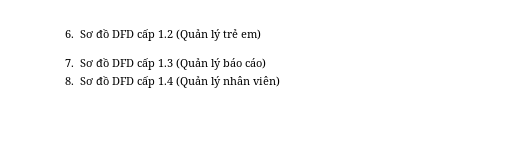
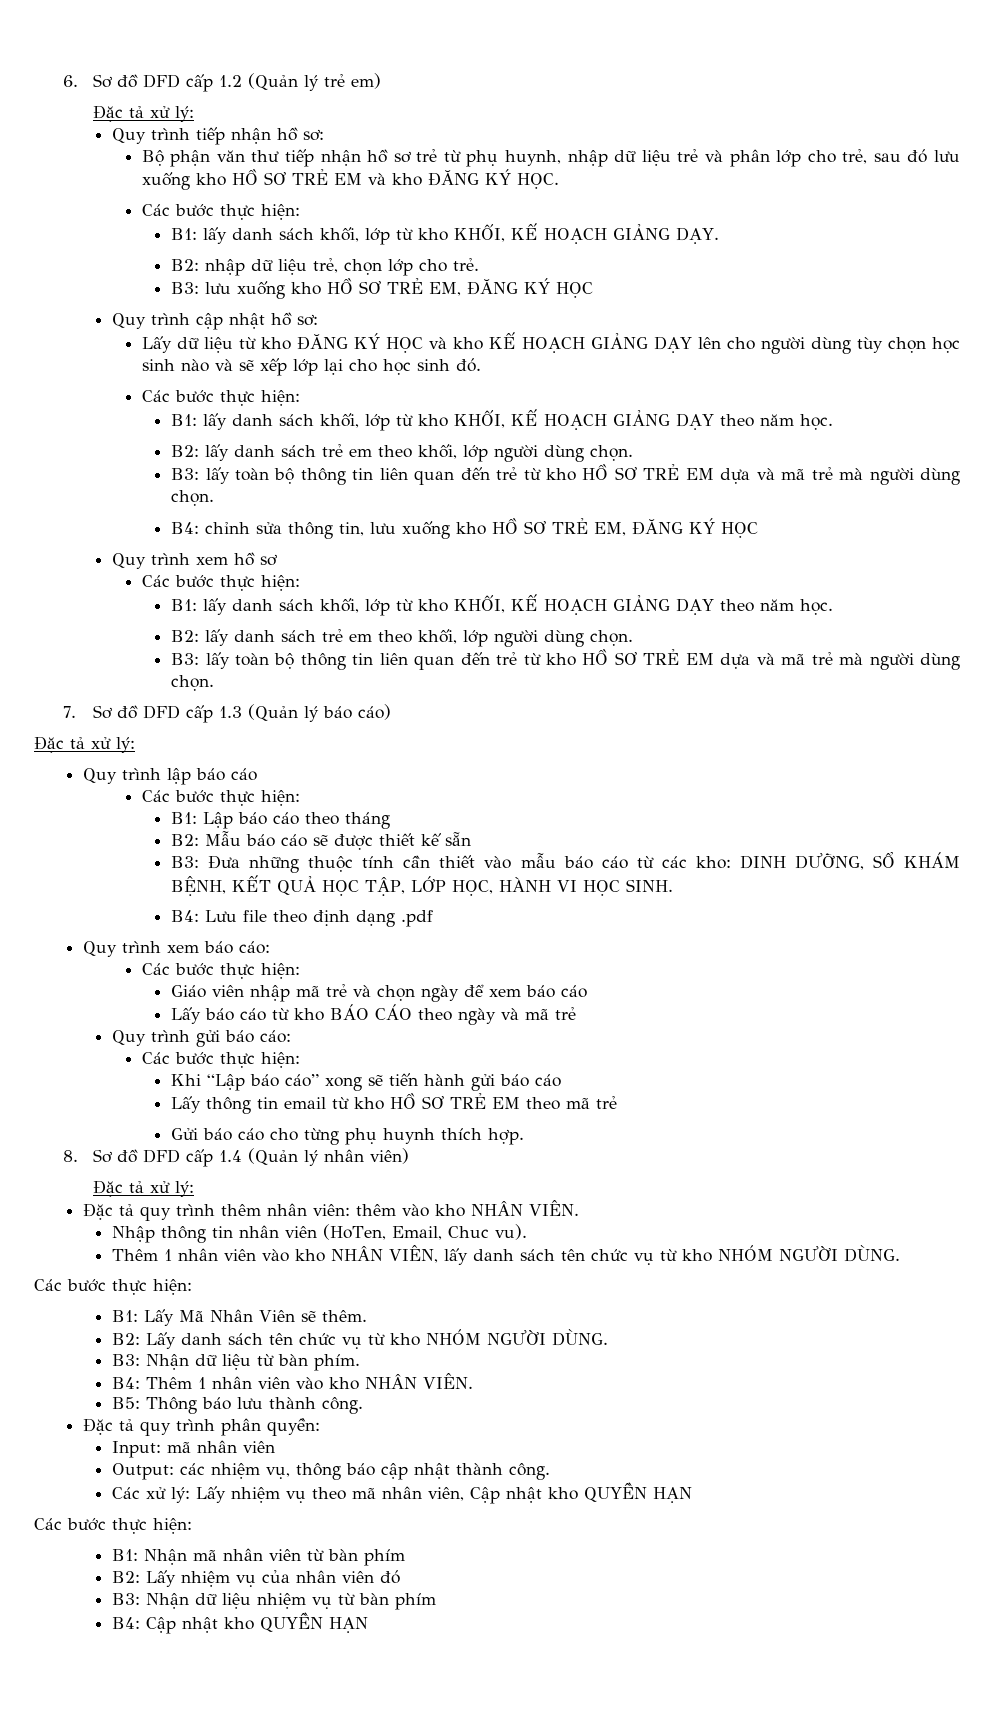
  6. Sơ đồ DFD cấp 1.2 (Quản lý trẻ em)
+ Đặc tả xử lý:
+ Quy trình tiếp nhận hồ sơ:
+ Bộ phận văn thư tiếp nhận hồ sơ trẻ từ phụ huynh, nhập dữ liệu trẻ và phân lớp cho trẻ, sau đó lưu xuống kho HỒ SƠ TRẺ EM và kho ĐĂNG KÝ HỌC.
+ Các bước thực hiện:
+ B1: lấy danh sách khối, lớp từ kho KHỐI, KẾ HOẠCH GIẢNG DẠY.
+ B2: nhập dữ liệu trẻ, chọn lớp cho trẻ.
+ B3: lưu xuống kho HỒ SƠ TRẺ EM, ĐĂNG KÝ HỌC
+ Quy trình cập nhật hồ sơ:
+ Lấy dữ liệu từ kho ĐĂNG KÝ HỌC và kho KẾ HOẠCH GIẢNG DẠY lên cho người dùng tùy chọn học sinh nào và sẽ xếp lớp lại cho học sinh đó.
+ Các bước thực hiện:
+ B1: lấy danh sách khối, lớp từ kho KHỐI, KẾ HOẠCH GIẢNG DẠY theo năm học.
+ B2: lấy danh sách trẻ em theo khối, lớp người dùng chọn.
+ B3: lấy toàn bộ thông tin liên quan đến trẻ từ kho HỒ SƠ TRẺ EM dựa và mã trẻ mà người dùng chọn.
+ B4: chỉnh sửa thông tin, lưu xuống kho HỒ SƠ TRẺ EM, ĐĂNG KÝ HỌC
+ Quy trình xem hồ sơ
+ Các bước thực hiện:
+ B1: lấy danh sách khối, lớp từ kho KHỐI, KẾ HOẠCH GIẢNG DẠY theo năm học.
+ B2: lấy danh sách trẻ em theo khối, lớp người dùng chọn.
+ B3: lấy toàn bộ thông tin liên quan đến trẻ từ kho HỒ SƠ TRẺ EM dựa và mã trẻ mà người dùng chọn.
  7. Sơ đồ DFD cấp 1.3 (Quản lý báo cáo)
+ Đặc tả xử lý:
+ Quy trình lập báo cáo
+ Các bước thực hiện:
+ B1: Lập báo cáo theo tháng
+ B2: Mẫu báo cáo sẽ được thiết kế sẵn
+ B3: Đưa những thuộc tính cần thiết vào mẫu báo cáo từ các kho: DINH DƯỠNG, SỔ KHÁM BỆNH, KẾT QUẢ HỌC TẬP, LỚP HỌC, HÀNH VI HỌC SINH.
+ B4: Lưu file theo định dạng .pdf
+ Quy trình xem báo cáo:
+ Các bước thực hiện:
+ Giáo viên nhập mã trẻ và chọn ngày để xem báo cáo
+ Lấy báo cáo từ kho BÁO CÁO theo ngày và mã trẻ
+ Quy trình gửi báo cáo:
+ Các bước thực hiện:
+ Khi “Lập báo cáo” xong sẽ tiến hành gửi báo cáo
+ Lấy thông tin email từ kho HỒ SƠ TRẺ EM theo mã trẻ
+ Gửi báo cáo cho từng phụ huynh thích hợp.
  8. Sơ đồ DFD cấp 1.4 (Quản lý nhân viên)
+ Đặc tả xử lý:
+ Đặc tả quy trình thêm nhân viên: thêm vào kho NHÂN VIÊN.
+ Nhập thông tin nhân viên (HoTen, Email, Chuc vu).
+ Thêm 1 nhân viên vào kho NHÂN VIÊN, lấy danh sách tên chức vụ từ kho NHÓM NGƯỜI DÙNG.
+ Các bước thực hiện:
+ B1: Lấy Mã Nhân Viên sẽ thêm.
+ B2: Lấy danh sách tên chức vụ từ kho NHÓM NGƯỜI DÙNG.
+ B3: Nhận dữ liệu từ bàn phím.
+ B4: Thêm 1 nhân viên vào kho NHÂN VIÊN.
+ B5: Thông báo lưu thành công.
+ Đặc tả quy trình phân quyền:
+ Input: mã nhân viên
+ Output: các nhiệm vụ, thông báo cập nhật thành công.
+ Các xử lý: Lấy nhiệm vụ theo mã nhân viên, Cập nhật kho QUYỀN HẠN
+ Các bước thực hiện:
+ B1: Nhận mã nhân viên từ bàn phím
+ B2: Lấy nhiệm vụ của nhân viên đó
+ B3: Nhận dữ liệu nhiệm vụ từ bàn phím
+ B4: Cập nhật kho QUYỀN HẠN

